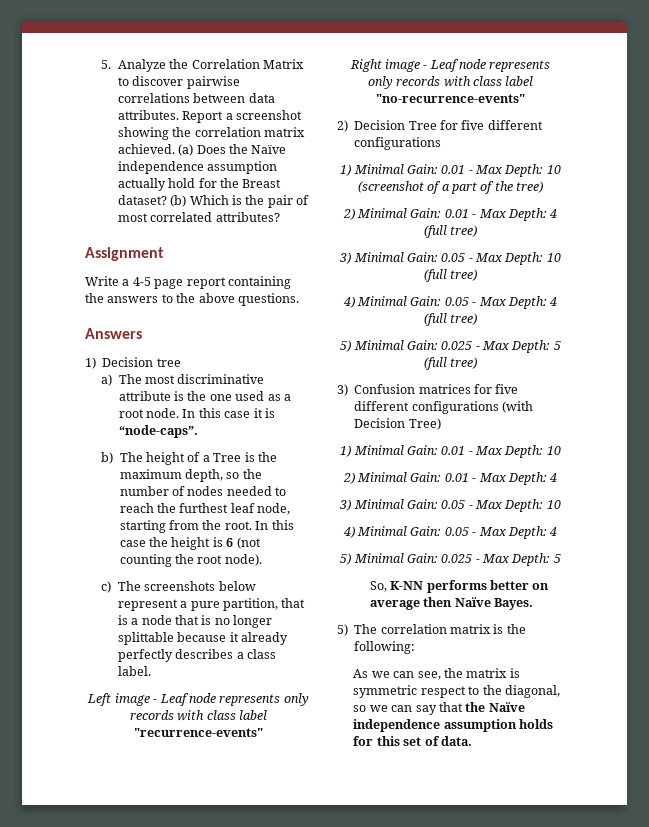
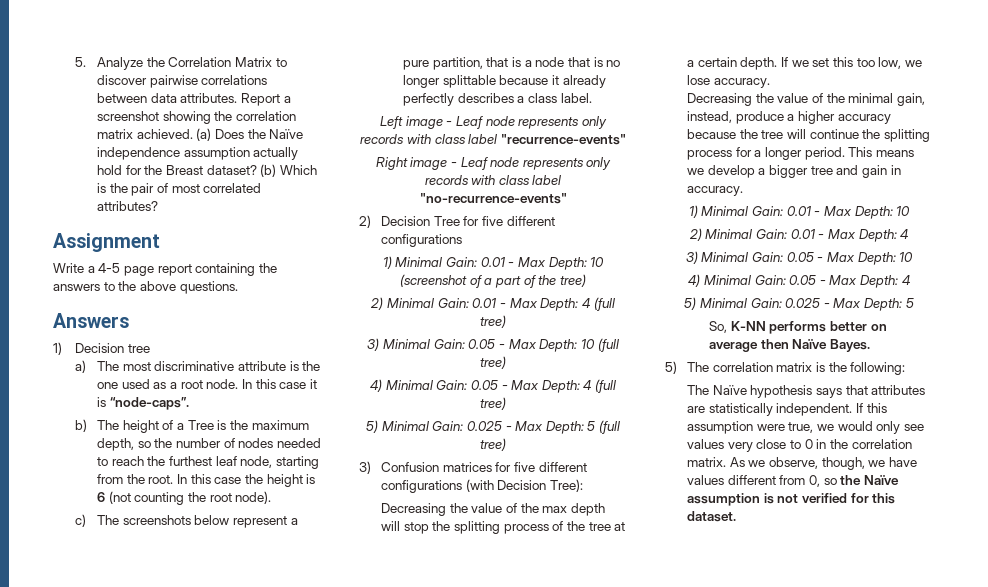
- 3) Confusion matrices for five different configurations (with Decision Tree)
+ 3) Confusion matrices for five different configurations (with Decision Tree):
+ Decreasing the value of the max depth will stop the splitting process of the tree at a certain depth. If we set this too low, we lose accuracy.
+ Decreasing the value of the minimal gain, instead, produce a higher accuracy because the tree will continue the splitting process for a longer period. This means we develop a bigger tree and gain in accuracy.
- As we can see, the matrix is symmetric respect to the diagonal, so we can say that the Naïve independence assumption holds for this set of data.
+ The Naïve hypothesis says that attributes are statistically independent. If this assumption were true, we would only see values very close to 0 in the correlation matrix. As we observe, though, we have values different from 0, so the Naïve assumption is not verified for this dataset.

